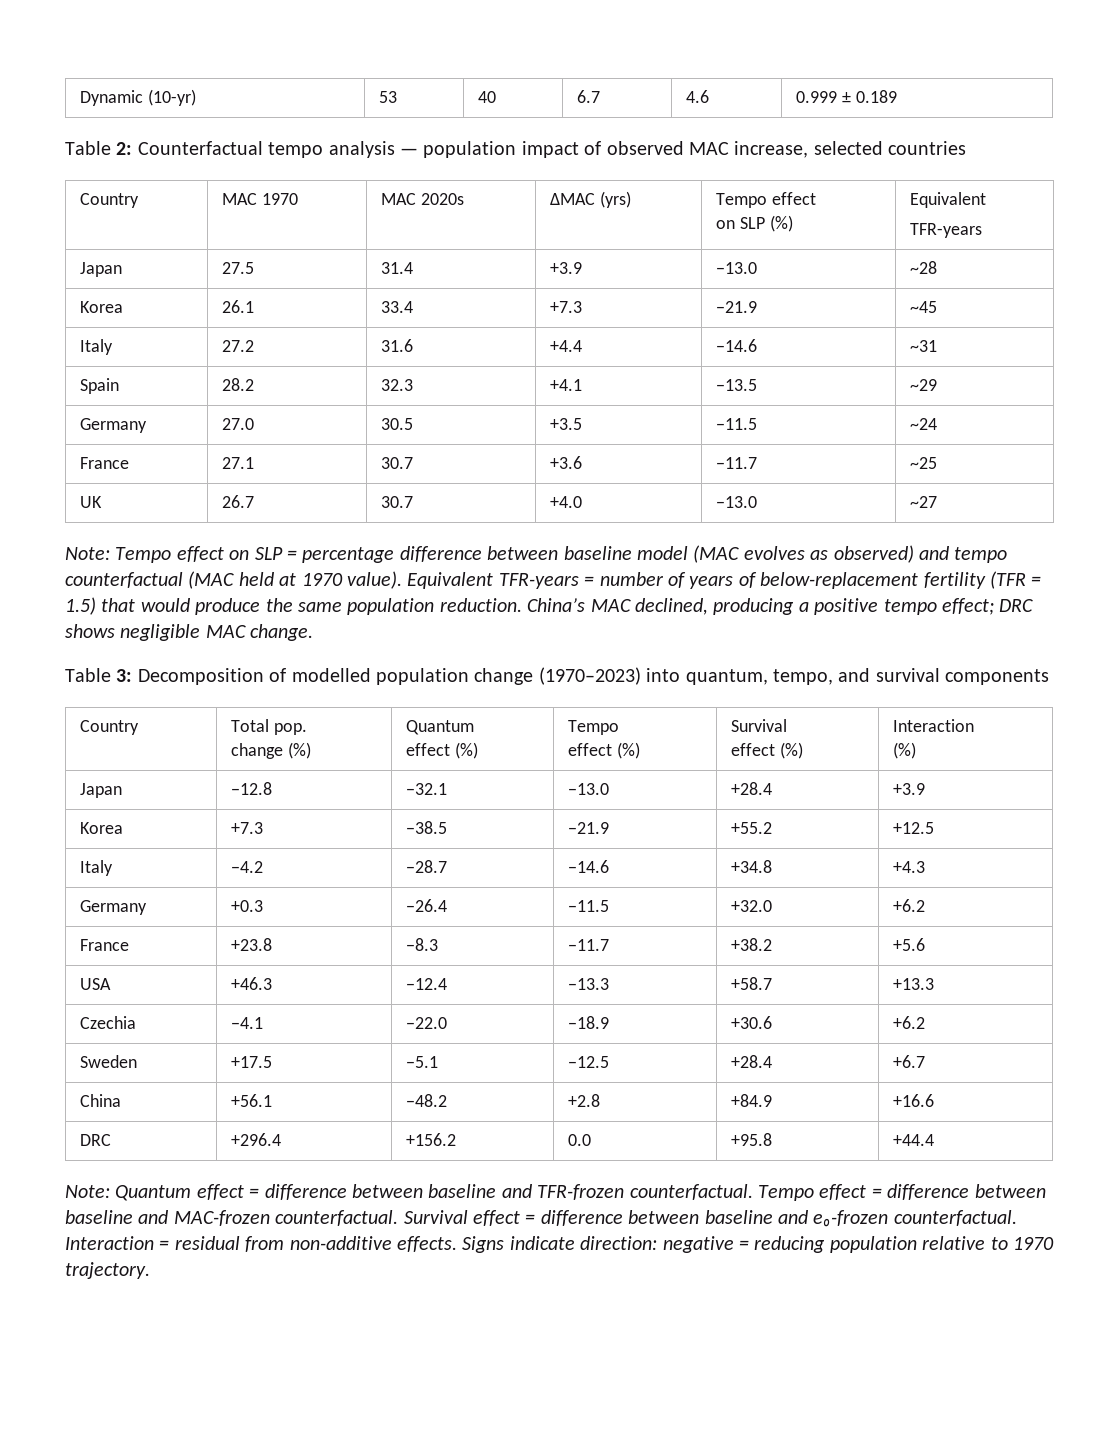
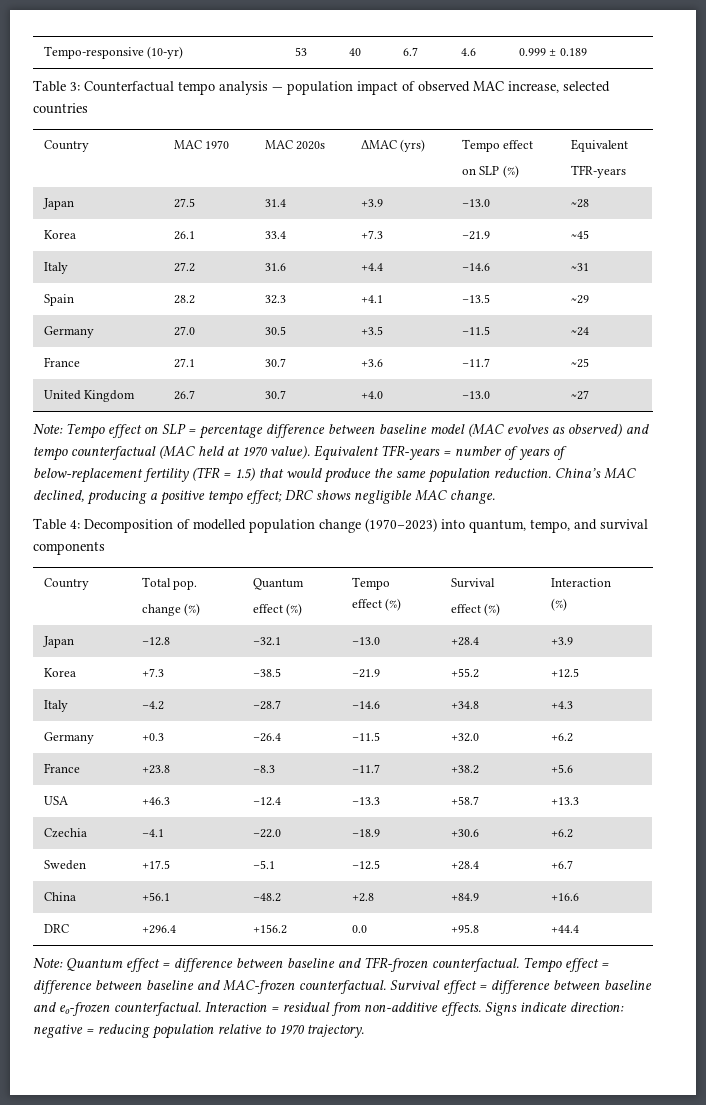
- Dynamic (10-yr) | 53 | 40 | 6.7 | 4.6 | 0.999 ± 0.189
+ Tempo-responsive (10-yr) | 53 | 40 | 6.7 | 4.6 | 0.999 ± 0.189
- Table 2: Counterfactual tempo analysis — population impact of observed MAC increase, selected countries
+ Table 3: Counterfactual tempo analysis — population impact of observed MAC increase, selected countries
- UK | 26.7 | 30.7 | +4.0 | −13.0 | ~27
+ United Kingdom | 26.7 | 30.7 | +4.0 | −13.0 | ~27
- Table 3: Decomposition of modelled population change (1970–2023) into quantum, tempo, and survival components
+ Table 4: Decomposition of modelled population change (1970–2023) into quantum, tempo, and survival components

